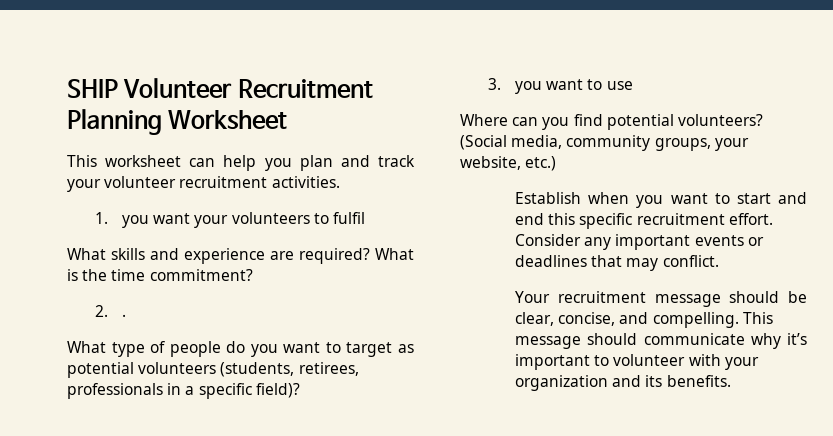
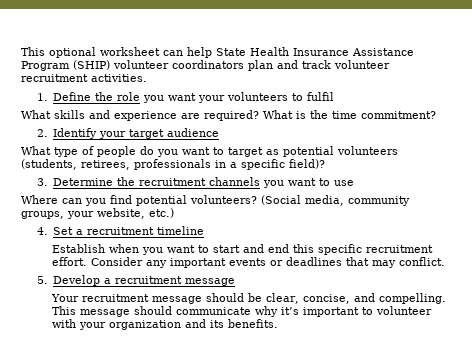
- SHIP Volunteer Recruitment Planning Worksheet
- This worksheet can help you plan and track your volunteer recruitment activities.
+ This optional worksheet can help State Health Insurance Assistance Program (SHIP) volunteer coordinators plan and track volunteer recruitment activities.
- 1. you want your volunteers to fulfil
+ 1. Define the role you want your volunteers to fulfil
- 2. .
+ 2. Identify your target audience
- 3. you want to use
+ 3. Determine the recruitment channels you want to use
+ 4. Set a recruitment timeline
+ 5. Develop a recruitment message

